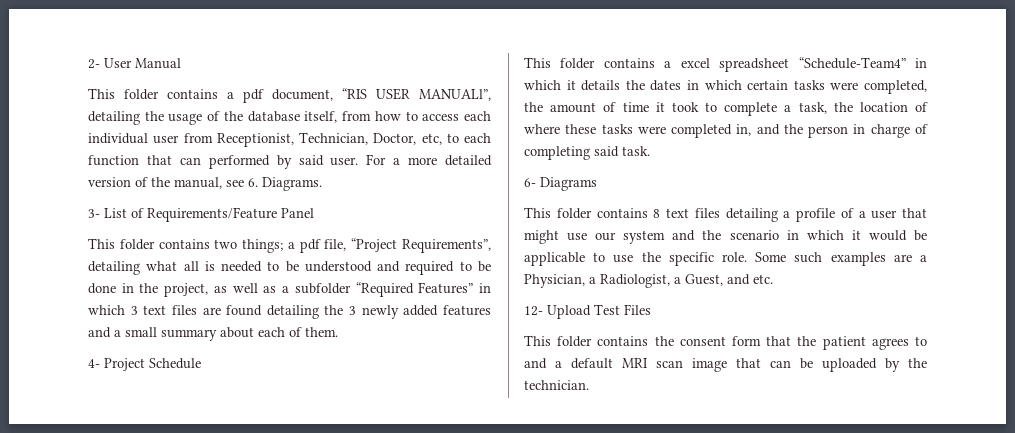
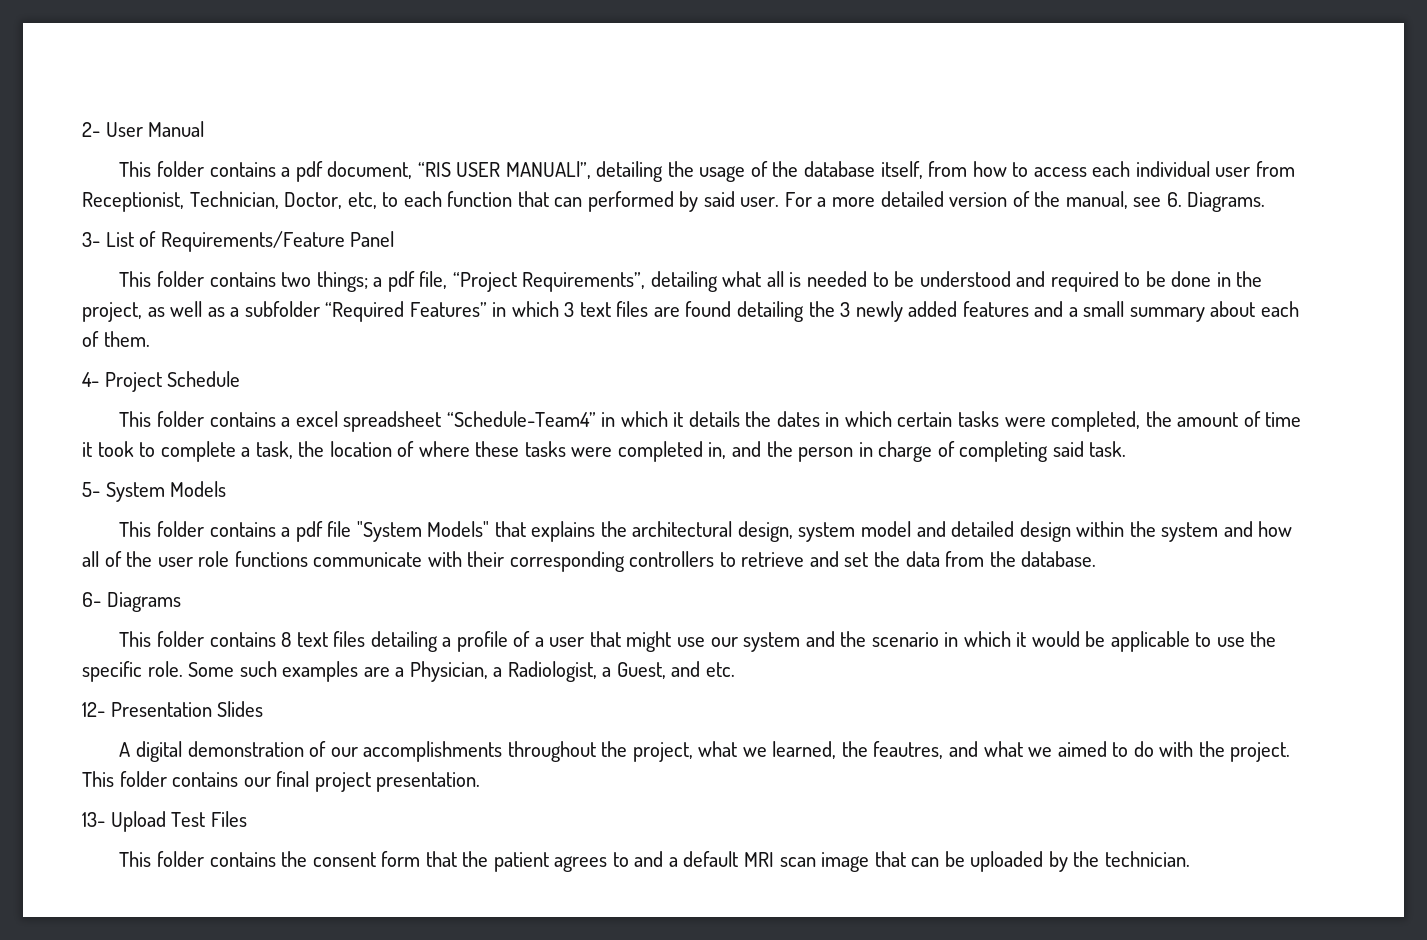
+ 5- System Models
+ This folder contains a pdf file "System Models" that explains the architectural design, system model and detailed design within the system and how all of the user role functions communicate with their corresponding controllers to retrieve and set the data from the database.
- 12- Upload Test Files
+ 12- Presentation Slides
+ A digital demonstration of our accomplishments throughout the project, what we learned, the feautres, and what we aimed to do with the project. This folder contains our final project presentation.
+ 13- Upload Test Files

